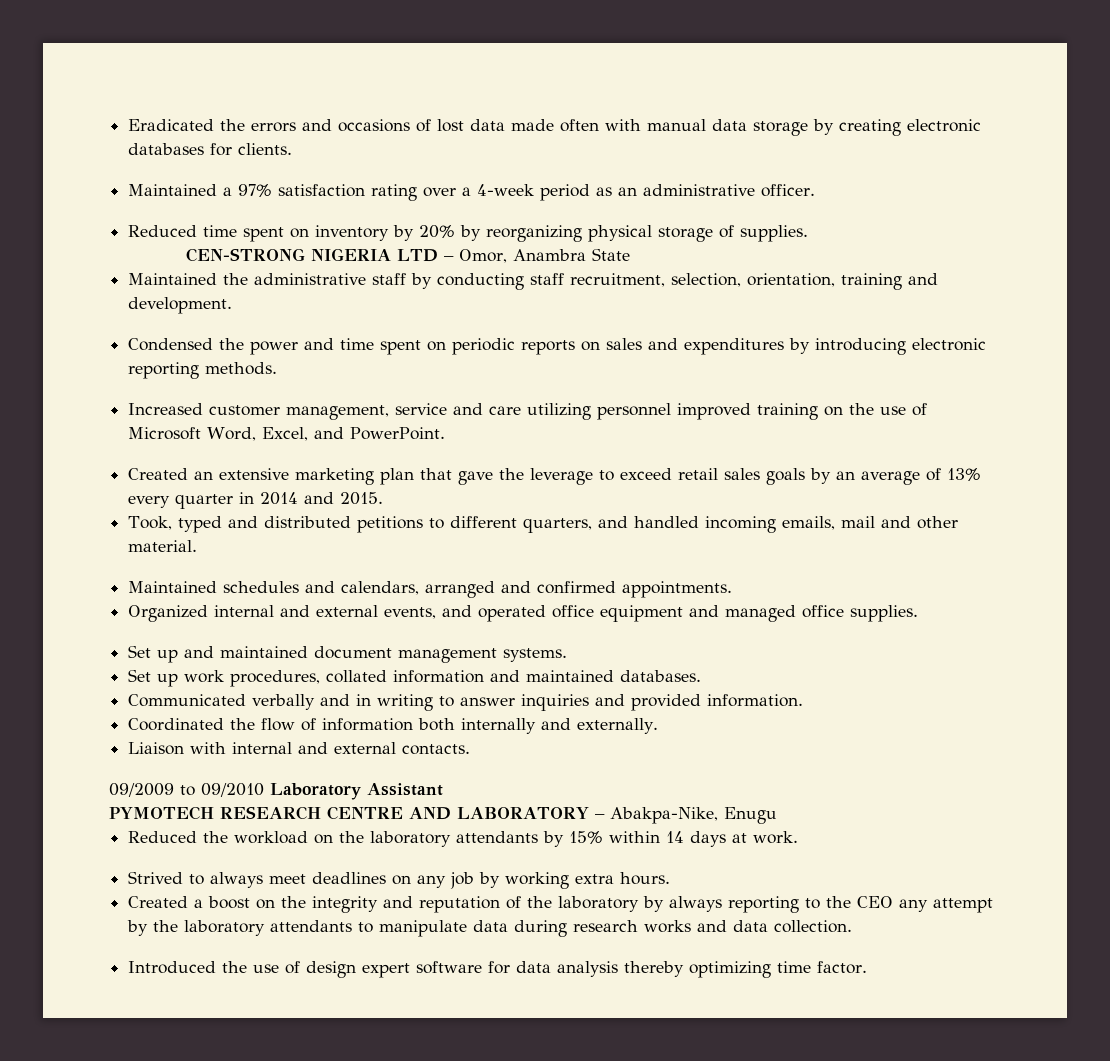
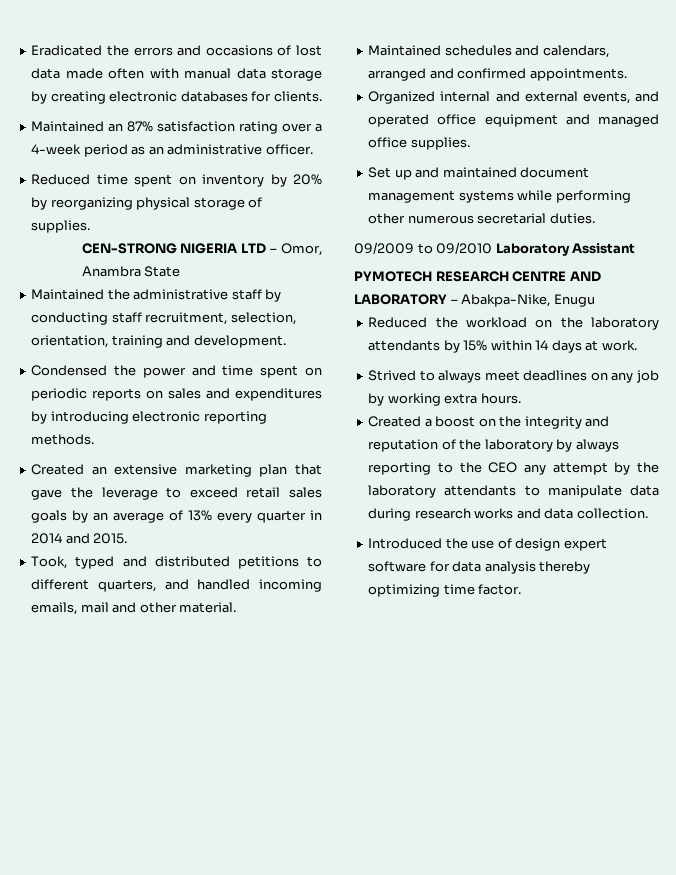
- Maintained a 97% satisfaction rating over a 4-week period as an administrative officer.
+ Maintained an 87% satisfaction rating over a 4-week period as an administrative officer.
- Increased customer management, service and care utilizing personnel improved training on the use of Microsoft Word, Excel, and PowerPoint.
- Set up and maintained document management systems.
- Set up work procedures, collated information and maintained databases.
- Communicated verbally and in writing to answer inquiries and provided information.
- Coordinated the flow of information both internally and externally.
- Liaison with internal and external contacts.
+ Set up and maintained document management systems while performing other numerous secretarial duties.

